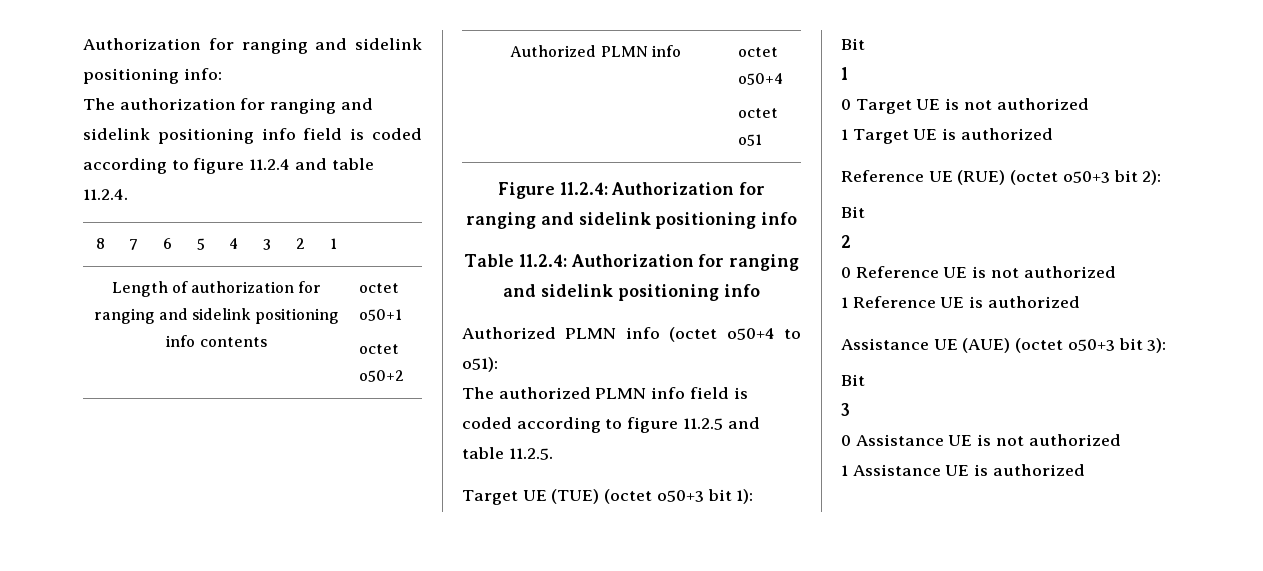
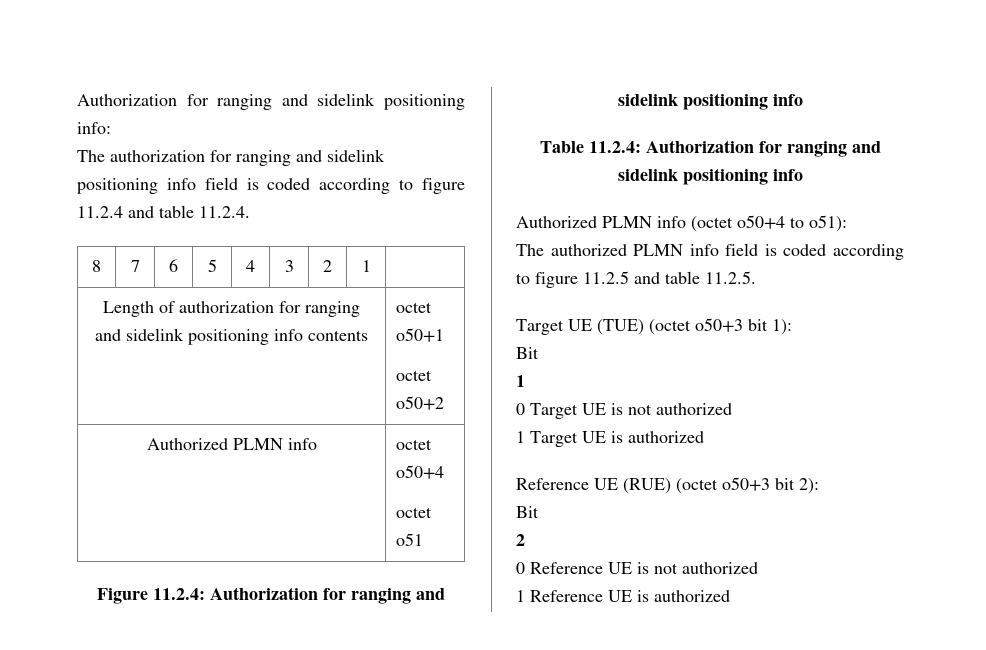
- Assistance UE (AUE) (octet o50+3 bit 3):
- Bit
- 3
- 0 Assistance UE is not authorized
- 1 Assistance UE is authorized

